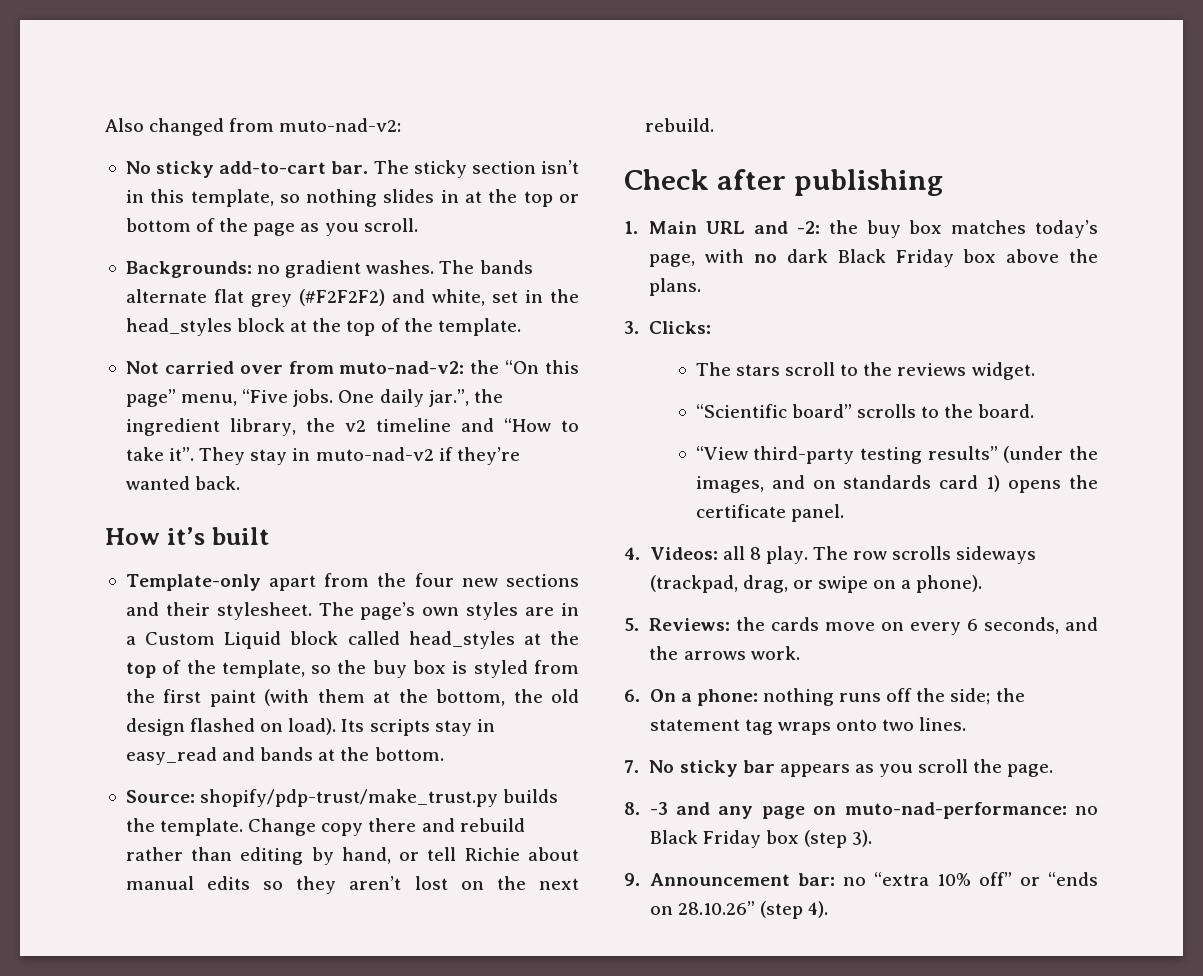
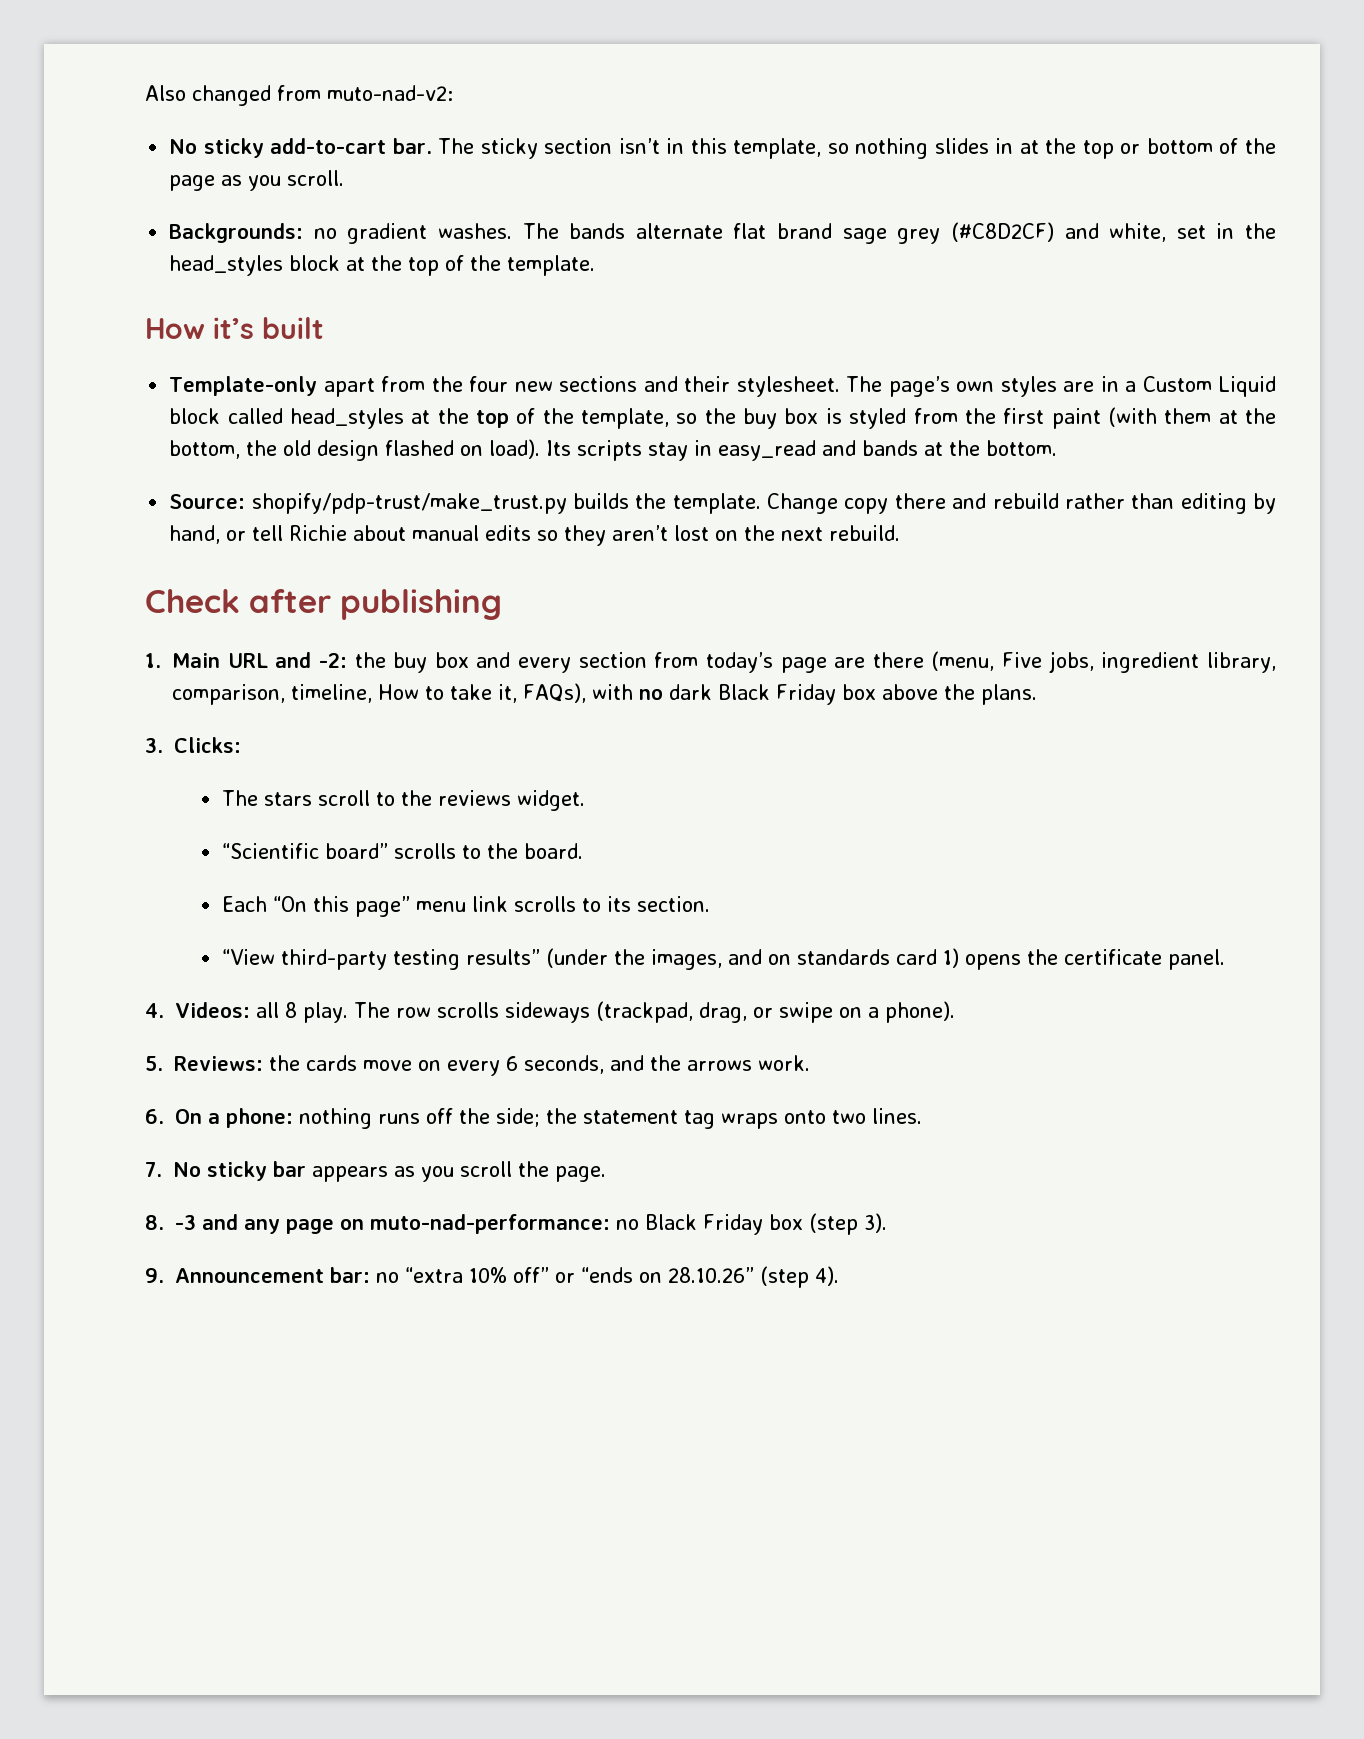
- The bands alternate flat grey (#F2F2F2) and white, set in the head_styles block at the top of the template.
+ The bands alternate flat brand sage grey (#C8D2CF) and white, set in the head_styles block at the top of the template.
- Not carried over from muto-nad-v2: the “On this page” menu, “Five jobs. One daily jar.”, the ingredient library, the v2 timeline and “How to take it”. They stay in muto-nad-v2 if they’re wanted back.
- 1. Main URL and -2: the buy box matches today’s page, with no dark Black Friday box above the plans.
+ 1. Main URL and -2: the buy box and every section from today’s page are there (menu, Five jobs, ingredient library, comparison, timeline, How to take it, FAQs), with no dark Black Friday box above the plans.
+ Each “On this page” menu link scrolls to its section.

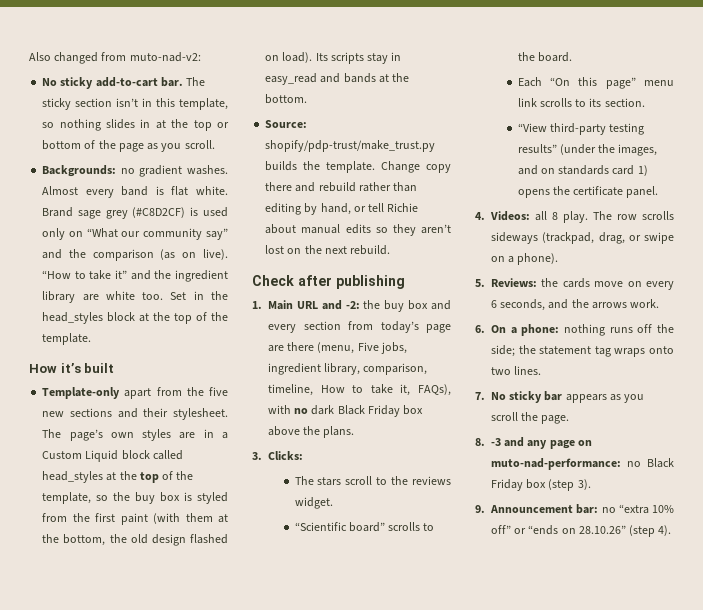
- The bands alternate flat brand sage grey (#C8D2CF) and white, set in the head_styles block at the top of the template.
+ Almost every band is flat white. Brand sage grey (#C8D2CF) is used only on “What our community say” and the comparison (as on live). “How to take it” and the ingredient library are white too. Set in the head_styles block at the top of the template.
- Template-only apart from the four new sections and their stylesheet.
+ Template-only apart from the five new sections and their stylesheet.

